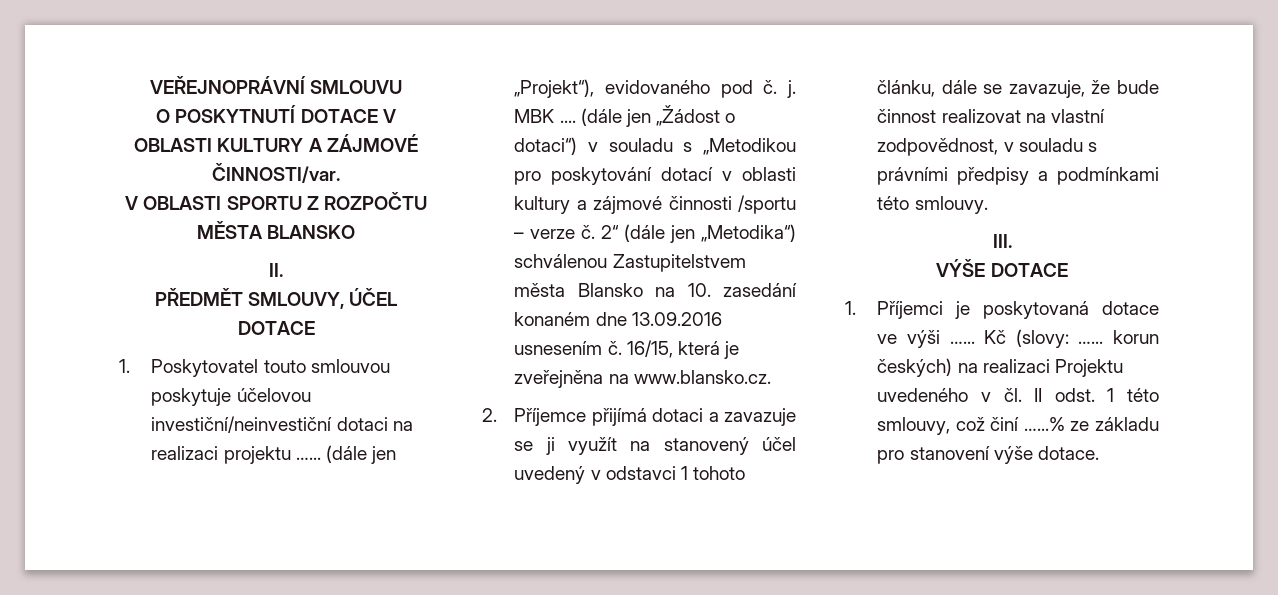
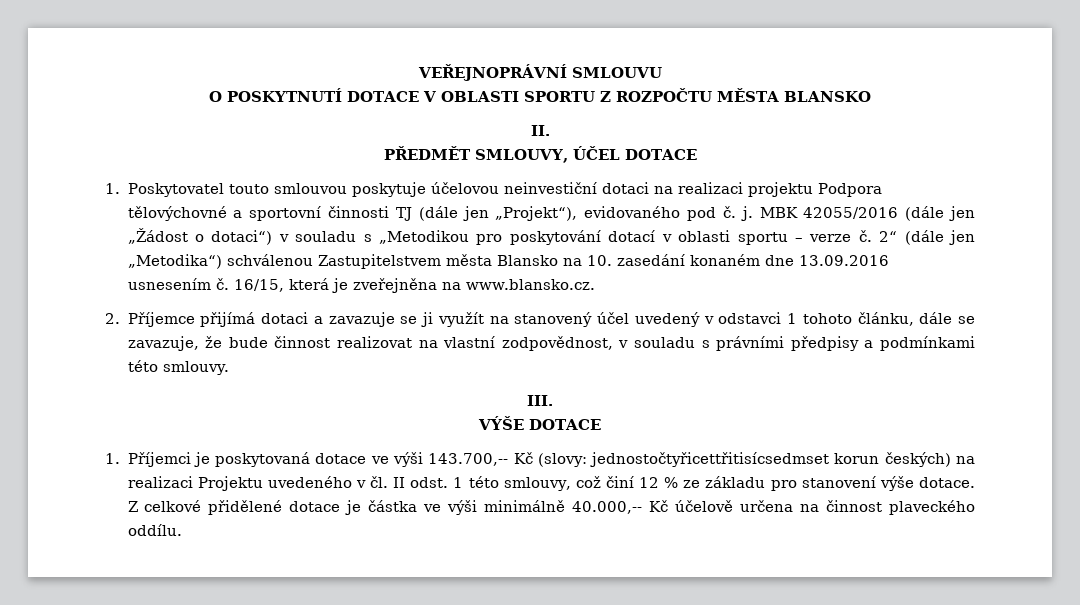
- O POSKYTNUTÍ DOTACE V OBLASTI KULTURY A ZÁJMOVÉ ČINNOSTI/var.
- V OBLASTI SPORTU Z ROZPOČTU MĚSTA BLANSKO
+ O POSKYTNUTÍ DOTACE V OBLASTI SPORTU Z ROZPOČTU MĚSTA BLANSKO
- 1. Poskytovatel touto smlouvou poskytuje účelovou investiční/neinvestiční dotaci na realizaci projektu …... (dále jen „Projekt“), evidovaného pod č. j.
+ 1. Poskytovatel touto smlouvou poskytuje účelovou neinvestiční dotaci na realizaci projektu Podpora tělovýchovné a sportovní činnosti TJ (dále jen „Projekt“), evidovaného pod č. j.
- MBK .... (dále jen „Žádost o dotaci“) v souladu s „Metodikou pro poskytování dotací v oblasti kultury a zájmové činnosti /sportu – verze č.
+ MBK 42055/2016 (dále jen „Žádost o dotaci“) v souladu s „Metodikou pro poskytování dotací v oblasti sportu – verze č.
- 1. Příjemci je poskytovaná dotace ve výši …... Kč (slovy: …... korun českých) na realizaci Projektu uvedeného v čl. II odst. 1 této smlouvy, což činí …...% ze základu pro stanovení výše dotace.
+ 1. Příjemci je poskytovaná dotace ve výši 143.700,-- Kč (slovy: jednostočtyřicettřitisícsedmset korun českých) na realizaci Projektu uvedeného v čl. II odst. 1 této smlouvy, což činí 12 % ze základu pro stanovení výše dotace.
+ Z celkové přidělené dotace je částka ve výši minimálně 40.000,-- Kč účelově určena na činnost plaveckého oddílu.

